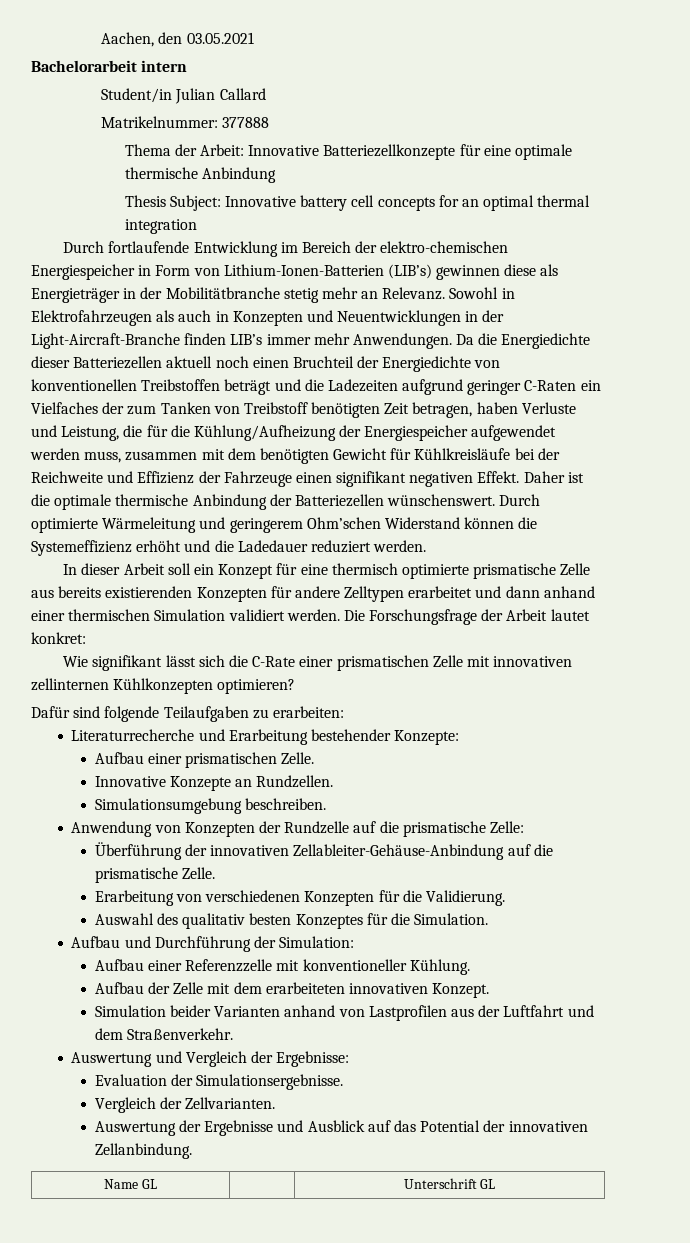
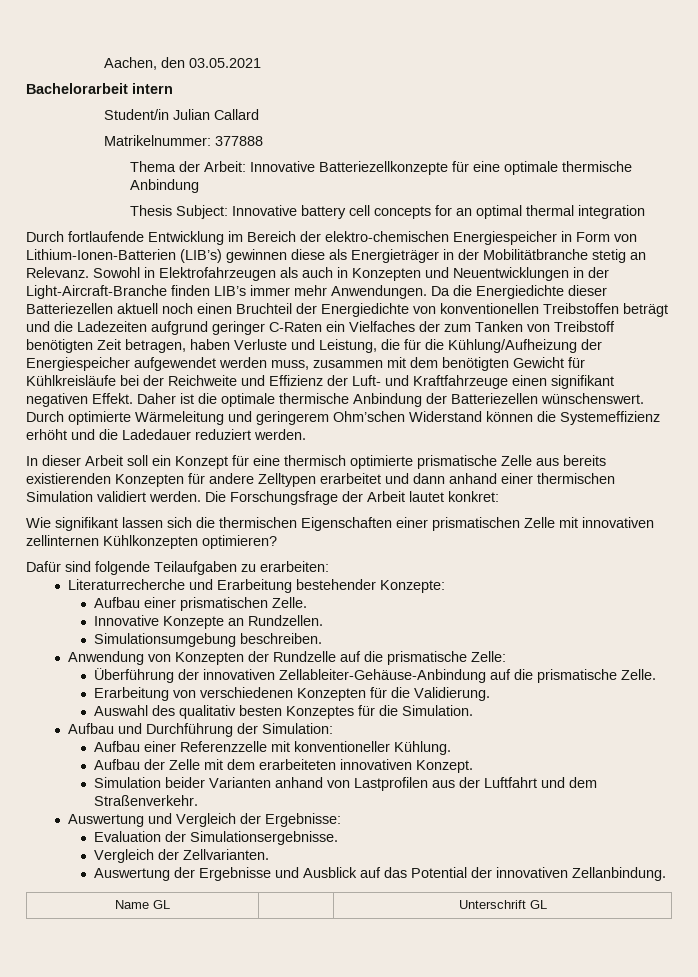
- Durch fortlaufende Entwicklung im Bereich der elektro-chemischen Energiespeicher in Form von Lithium-Ionen-Batterien (LIB’s) gewinnen diese als Energieträger in der Mobilitätbranche stetig mehr an Relevanz.
+ Durch fortlaufende Entwicklung im Bereich der elektro-chemischen Energiespeicher in Form von Lithium-Ionen-Batterien (LIB’s) gewinnen diese als Energieträger in der Mobilitätbranche stetig an Relevanz.
- Da die Energiedichte dieser Batteriezellen aktuell noch einen Bruchteil der Energiedichte von konventionellen Treibstoffen beträgt und die Ladezeiten aufgrund geringer C-Raten ein Vielfaches der zum Tanken von Treibstoff benötigten Zeit betragen, haben Verluste und Leistung, die für die Kühlung/Aufheizung der Energiespeicher aufgewendet werden muss, zusammen mit dem benötigten Gewicht für Kühlkreisläufe bei der Reichweite und Effizienz der Fahrzeuge einen signifikant negativen Effekt.
+ Da die Energiedichte dieser Batteriezellen aktuell noch einen Bruchteil der Energiedichte von konventionellen Treibstoffen beträgt und die Ladezeiten aufgrund geringer C-Raten ein Vielfaches der zum Tanken von Treibstoff benötigten Zeit betragen, haben Verluste und Leistung, die für die Kühlung/Aufheizung der Energiespeicher aufgewendet werden muss, zusammen mit dem benötigten Gewicht für Kühlkreisläufe bei der Reichweite und Effizienz der Luft- und Kraftfahrzeuge einen signifikant negativen Effekt.
- Wie signifikant lässt sich die C-Rate einer prismatischen Zelle mit innovativen zellinternen Kühlkonzepten optimieren?
+ Wie signifikant lassen sich die thermischen Eigenschaften einer prismatischen Zelle mit innovativen zellinternen Kühlkonzepten optimieren?

